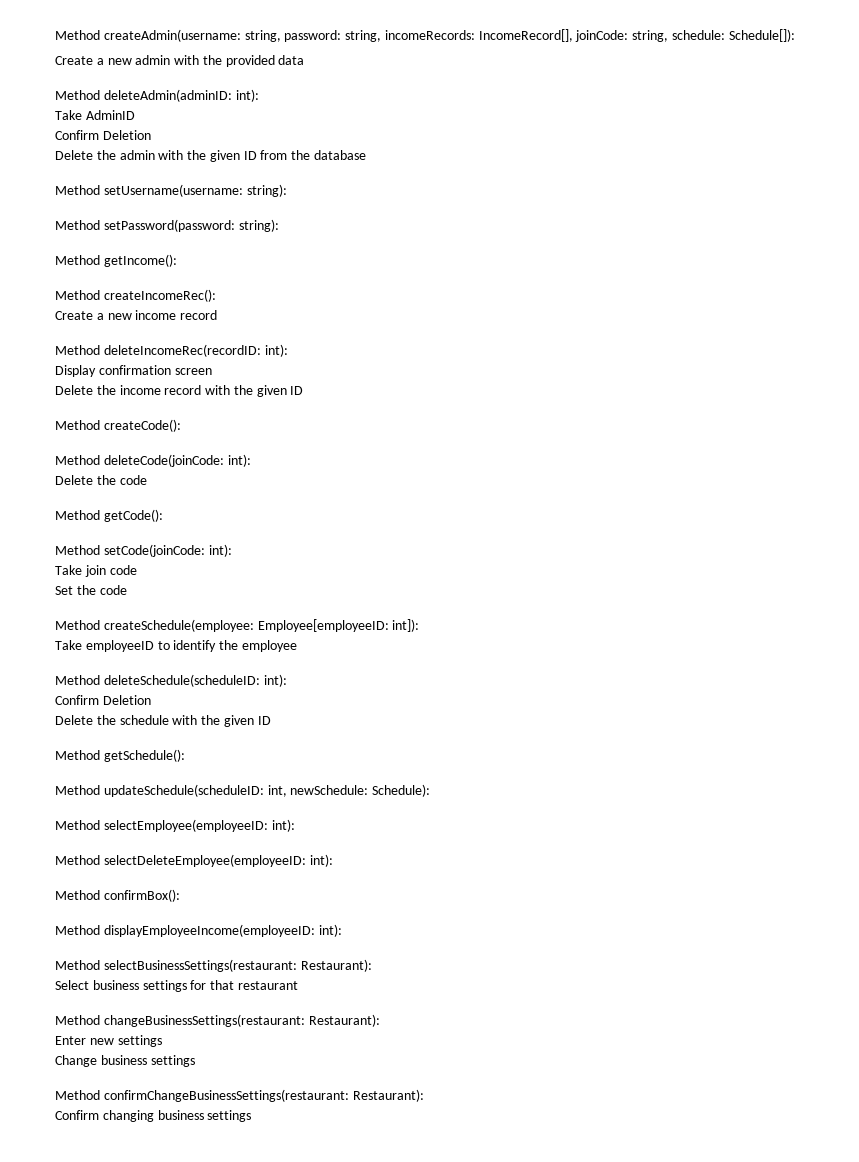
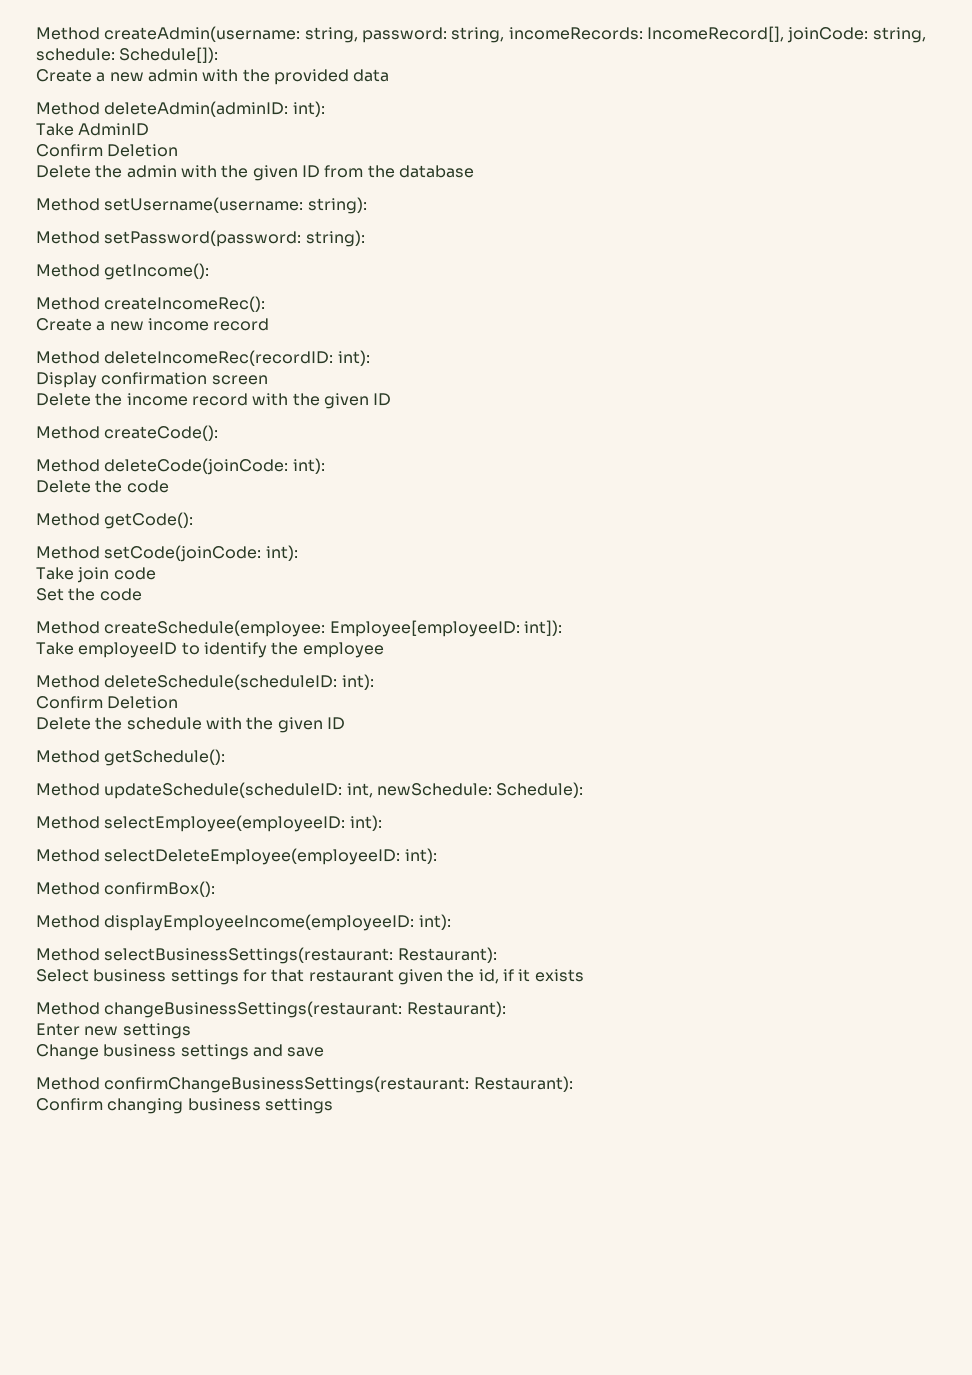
- Select business settings for that restaurant
+ Select business settings for that restaurant given the id, if it exists
- Change business settings
+ Change business settings and save

